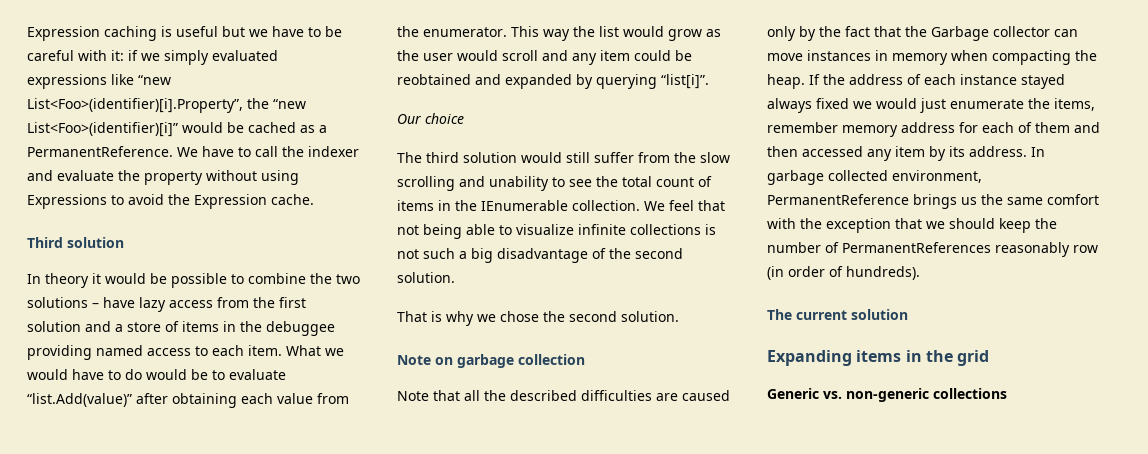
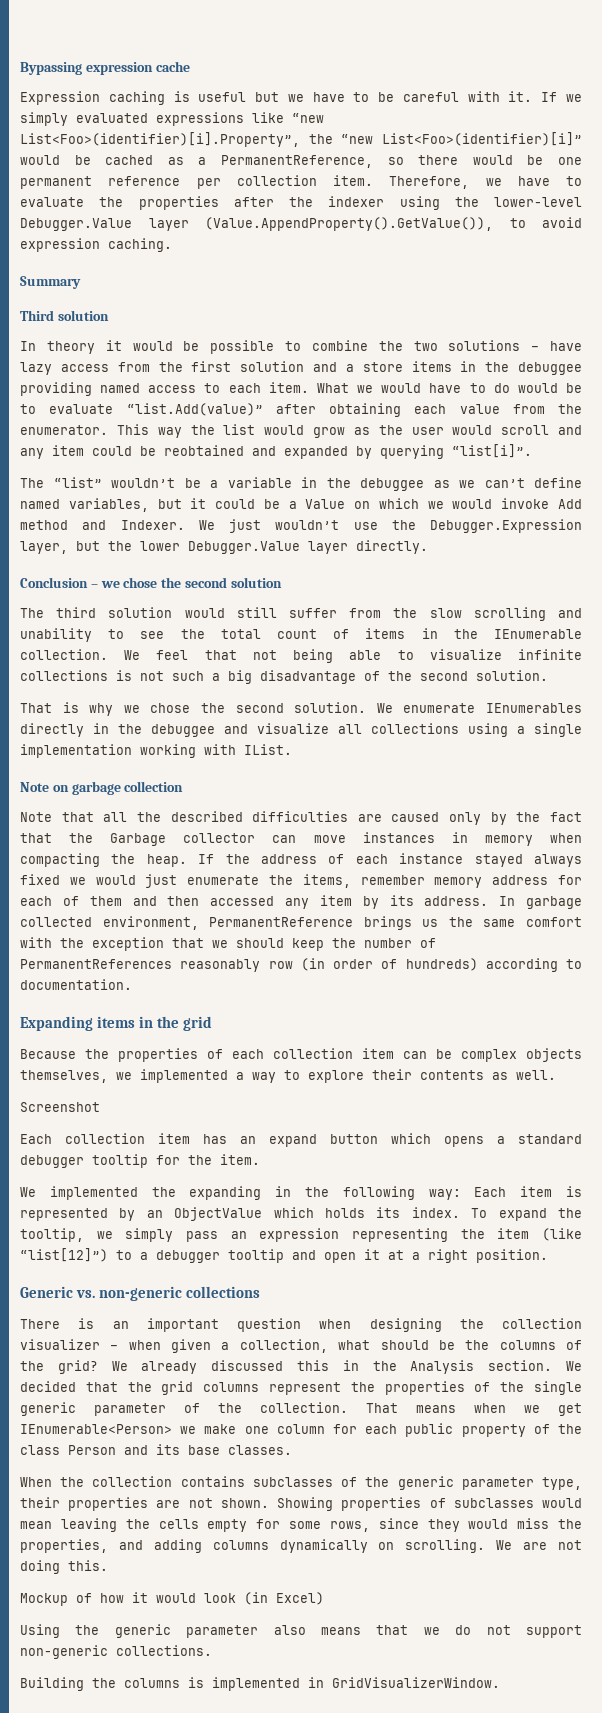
+ Bypassing expression cache
- Expression caching is useful but we have to be careful with it: if we simply evaluated expressions like “new List<Foo>(identifier)[i].Property”, the “new List<Foo>(identifier)[i]” would be cached as a PermanentReference. We have to call the indexer and evaluate the property without using Expressions to avoid the Expression cache.
+ Expression caching is useful but we have to be careful with it. If we simply evaluated expressions like “new List<Foo>(identifier)[i].Property”, the “new List<Foo>(identifier)[i]” would be cached as a PermanentReference, so there would be one permanent reference per collection item. Therefore, we have to evaluate the properties after the indexer using the lower-level Debugger.Value layer (Value.AppendProperty().GetValue()), to avoid expression caching.
+ Summary
- In theory it would be possible to combine the two solutions – have lazy access from the first solution and a store of items in the debuggee providing named access to each item.
+ In theory it would be possible to combine the two solutions – have lazy access from the first solution and a store items in the debuggee providing named access to each item.
- Our choice
+ The “list” wouldn’t be a variable in the debuggee as we can’t define named variables, but it could be a Value on which we would invoke Add method and Indexer. We just wouldn’t use the Debugger.Expression layer, but the lower Debugger.Value layer directly.
+ Conclusion – we chose the second solution
+ We enumerate IEnumerables directly in the debuggee and visualize all collections using a single implementation working with IList.
- In garbage collected environment, PermanentReference brings us the same comfort with the exception that we should keep the number of PermanentReferences reasonably row (in order of hundreds).
- The current solution
+ In garbage collected environment, PermanentReference brings us the same comfort with the exception that we should keep the number of PermanentReferences reasonably row (in order of hundreds) according to documentation.
+ Because the properties of each collection item can be complex objects themselves, we implemented a way to explore their contents as well.
+ Screenshot
+ Each collection item has an expand button which opens a standard debugger tooltip for the item.
+ We implemented the expanding in the following way: Each item is represented by an ObjectValue which holds its index. To expand the tooltip, we simply pass an expression representing the item (like “list[12]”) to a debugger tooltip and open it at a right position.
  Generic vs. non-generic collections
+ There is an important question when designing the collection visualizer – when given a collection, what should be the columns of the grid? We already discussed this in the Analysis section. We decided that the grid columns represent the properties of the single generic parameter of the collection. That means when we get IEnumerable<Person> we make one column for each public property of the class Person and its base classes.
+ When the collection contains subclasses of the generic parameter type, their properties are not shown. Showing properties of subclasses would mean leaving the cells empty for some rows, since they would miss the properties, and adding columns dynamically on scrolling. We are not doing this.
+ Mockup of how it would look (in Excel)
+ Using the generic parameter also means that we do not support non-generic collections.
+ Building the columns is implemented in GridVisualizerWindow.

